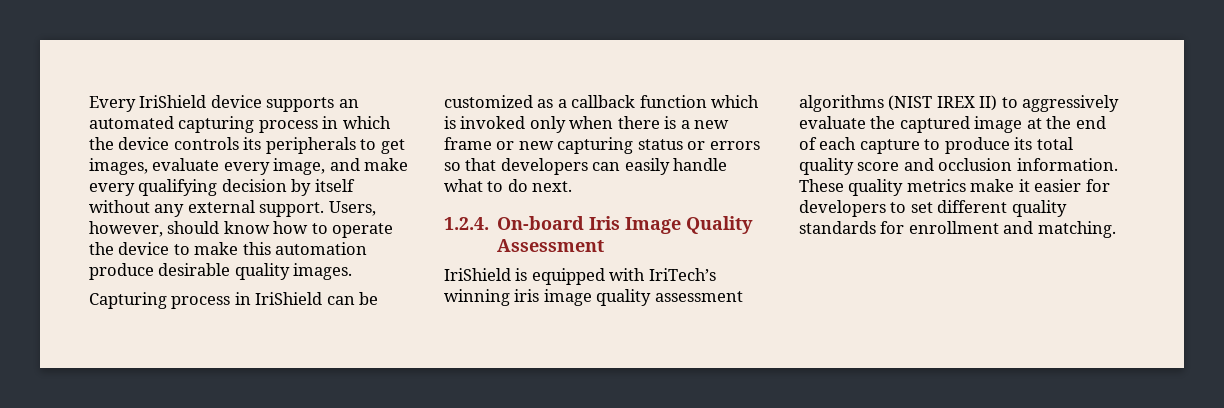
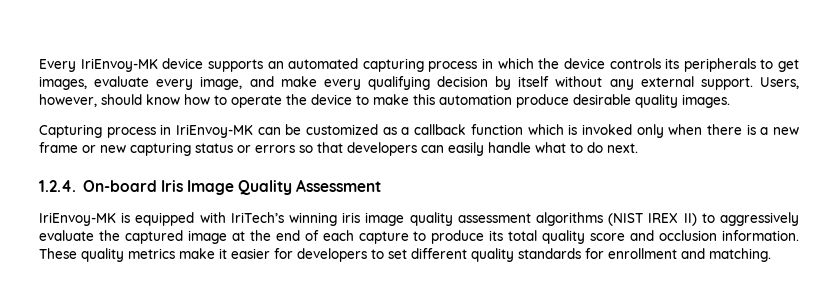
- Every IriShield device supports an automated capturing process in which the device controls its peripherals to get images, evaluate every image, and make every qualifying decision by itself without any external support.
+ Every IriEnvoy-MK device supports an automated capturing process in which the device controls its peripherals to get images, evaluate every image, and make every qualifying decision by itself without any external support.
- Capturing process in IriShield can be customized as a callback function which is invoked only when there is a new frame or new capturing status or errors so that developers can easily handle what to do next.
+ Capturing process in IriEnvoy-MK can be customized as a callback function which is invoked only when there is a new frame or new capturing status or errors so that developers can easily handle what to do next.
- IriShield is equipped with IriTech’s winning iris image quality assessment algorithms (NIST IREX II) to aggressively evaluate the captured image at the end of each capture to produce its total quality score and occlusion information.
+ IriEnvoy-MK is equipped with IriTech’s winning iris image quality assessment algorithms (NIST IREX II) to aggressively evaluate the captured image at the end of each capture to produce its total quality score and occlusion information.

